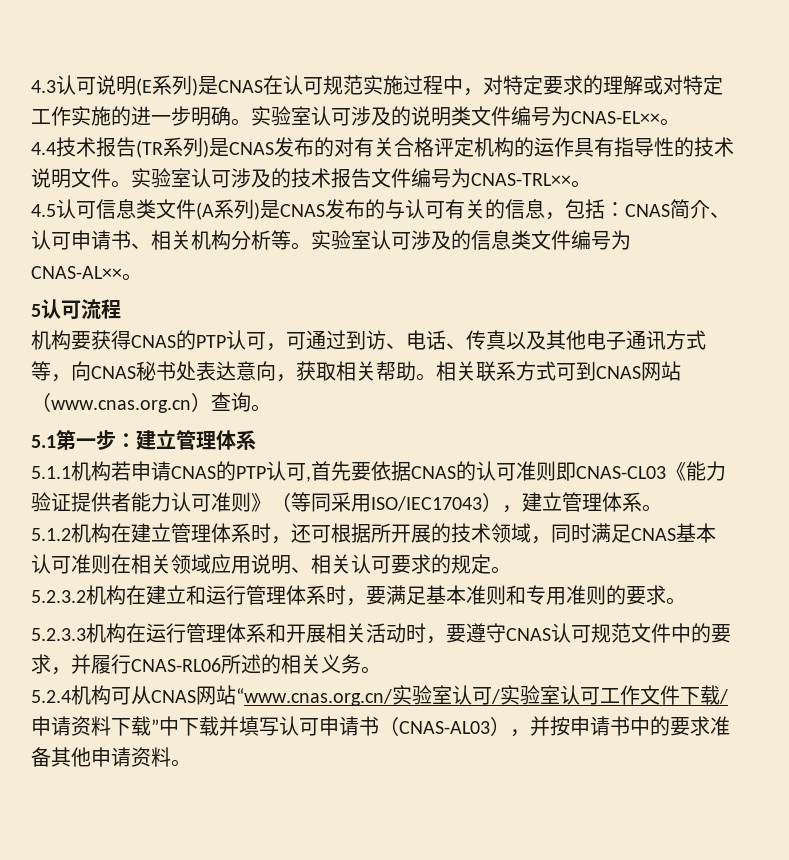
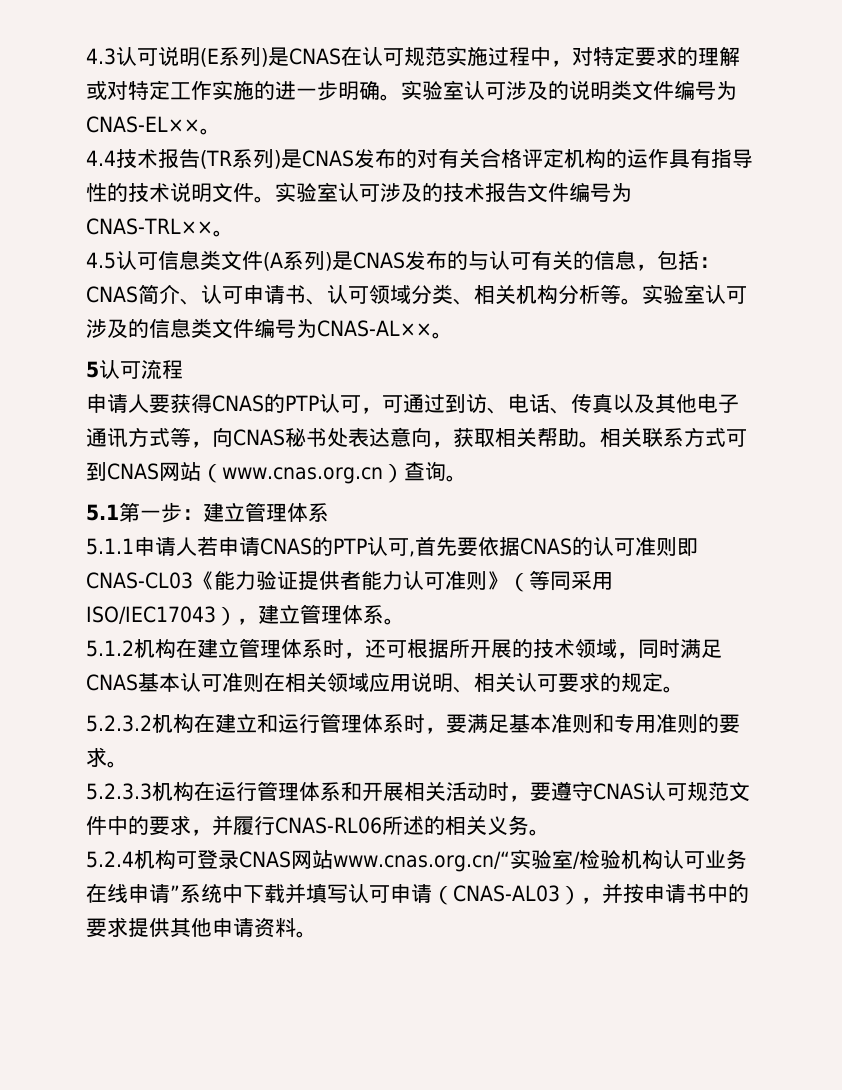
- 4.5认可信息类文件(A系列)是CNAS发布的与认可有关的信息，包括：CNAS简介、认可申请书、相关机构分析等。
+ 4.5认可信息类文件(A系列)是CNAS发布的与认可有关的信息，包括：CNAS简介、认可申请书、认可领域分类、相关机构分析等。
- 机构要获得CNAS的PTP认可，可通过到访、电话、传真以及其他电子通讯方式等，向CNAS秘书处表达意向，获取相关帮助。
+ 申请人要获得CNAS的PTP认可，可通过到访、电话、传真以及其他电子通讯方式等，向CNAS秘书处表达意向，获取相关帮助。
- 5.1.1机构若申请CNAS的PTP认可,首先要依据CNAS的认可准则即CNAS-CL03《能力验证提供者能力认可准则》（等同采用ISO/IEC17043），建立管理体系。
+ 5.1.1申请人若申请CNAS的PTP认可,首先要依据CNAS的认可准则即CNAS-CL03《能力验证提供者能力认可准则》（等同采用ISO/IEC17043），建立管理体系。
- 5.2.4机构可从CNAS网站“www.cnas.org.cn/实验室认可/实验室认可工作文件下载/申请资料下载”中下载并填写认可申请书（CNAS-AL03），并按申请书中的要求准备其他申请资料。
+ 5.2.4机构可登录CNAS网站www.cnas.org.cn/“实验室/检验机构认可业务在线申请”系统中下载并填写认可申请（CNAS-AL03），并按申请书中的要求提供其他申请资料。

